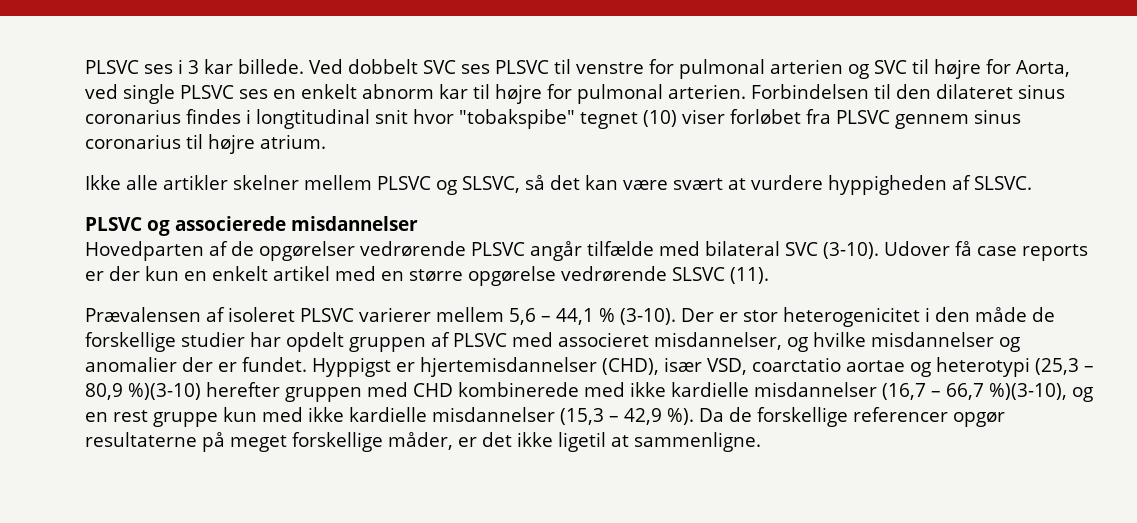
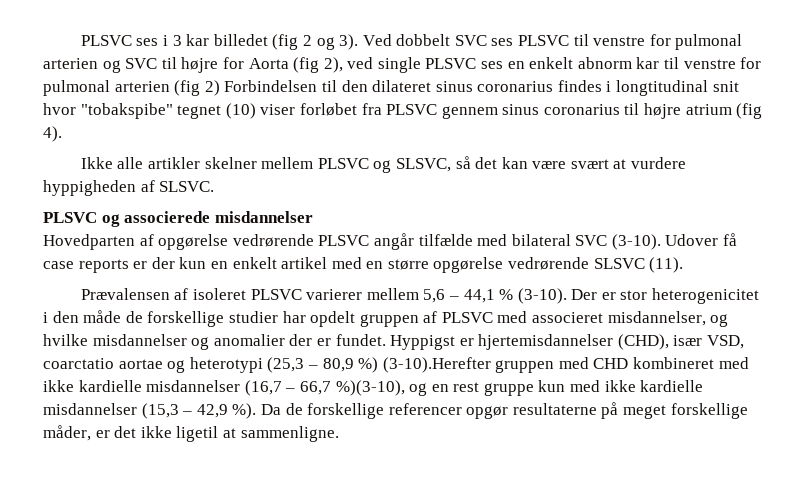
- PLSVC ses i 3 kar billede.
+ PLSVC ses i 3 kar billedet (fig 2 og 3).
- Ved dobbelt SVC ses PLSVC til venstre for pulmonal arterien og SVC til højre for Aorta, ved single PLSVC ses en enkelt abnorm kar til højre for pulmonal arterien. Forbindelsen til den dilateret sinus coronarius findes i longtitudinal snit hvor "tobakspibe" tegnet (10) viser forløbet fra PLSVC gennem sinus coronarius til højre atrium.
+ Ved dobbelt SVC ses PLSVC til venstre for pulmonal arterien og SVC til højre for Aorta (fig 2), ved single PLSVC ses en enkelt abnorm kar til venstre for pulmonal arterien (fig 2) Forbindelsen til den dilateret sinus coronarius findes i longtitudinal snit hvor "tobakspibe" tegnet (10) viser forløbet fra PLSVC gennem sinus coronarius til højre atrium (fig 4).
- Hovedparten af de opgørelser vedrørende PLSVC angår tilfælde med bilateral SVC (3-10).
+ Hovedparten af opgørelse vedrørende PLSVC angår tilfælde med bilateral SVC (3-10).
- Hyppigst er hjertemisdannelser (CHD), især VSD, coarctatio aortae og heterotypi (25,3 – 80,9 %)(3-10) herefter gruppen med CHD kombinerede med ikke kardielle misdannelser (16,7 – 66,7 %)(3-10), og en rest gruppe kun med ikke kardielle misdannelser (15,3 – 42,9 %).
+ Hyppigst er hjertemisdannelser (CHD), især VSD, coarctatio aortae og heterotypi (25,3 – 80,9 %) (3-10).Herefter gruppen med CHD kombineret med ikke kardielle misdannelser (16,7 – 66,7 %)(3-10), og en rest gruppe kun med ikke kardielle misdannelser (15,3 – 42,9 %).

